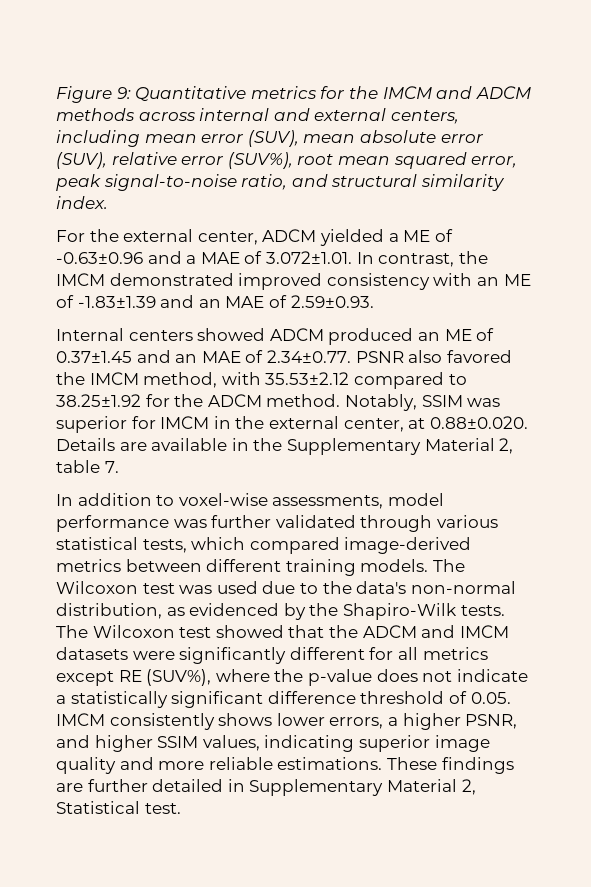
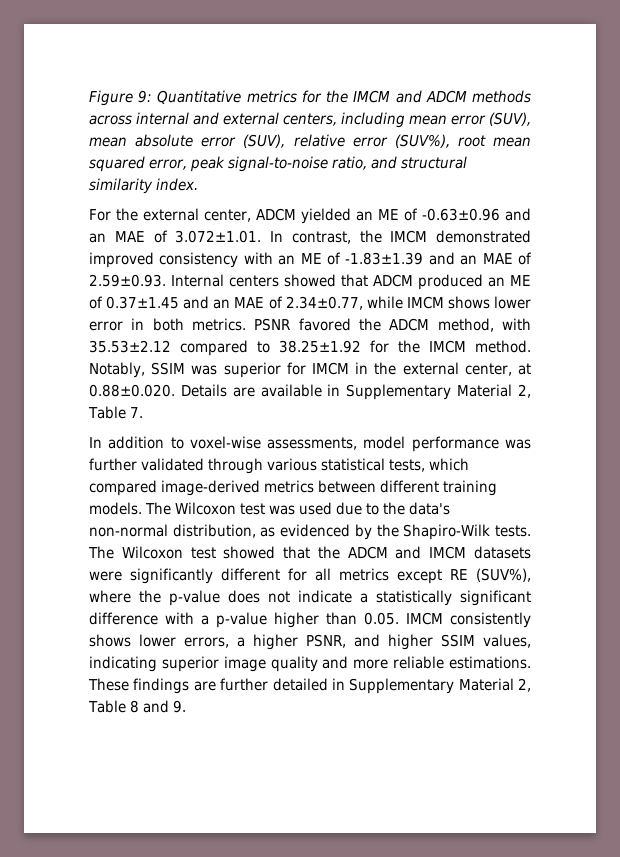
- For the external center, ADCM yielded a ME of -0.63±0.96 and a MAE of 3.072±1.01. In contrast, the IMCM demonstrated improved consistency with an ME of -1.83±1.39 and an MAE of 2.59±0.93.
- Internal centers showed ADCM produced an ME of 0.37±1.45 and an MAE of 2.34±0.77. PSNR also favored the IMCM method, with 35.53±2.12 compared to 38.25±1.92 for the ADCM method.
+ For the external center, ADCM yielded an ME of -0.63±0.96 and an MAE of 3.072±1.01. In contrast, the IMCM demonstrated improved consistency with an ME of -1.83±1.39 and an MAE of 2.59±0.93. Internal centers showed that ADCM produced an ME of 0.37±1.45 and an MAE of 2.34±0.77, while IMCM shows lower error in both metrics. PSNR favored the ADCM method, with 35.53±2.12 compared to 38.25±1.92 for the IMCM method.
- Notably, SSIM was superior for IMCM in the external center, at 0.88±0.020. Details are available in the Supplementary Material 2, table 7.
+ Notably, SSIM was superior for IMCM in the external center, at 0.88±0.020. Details are available in Supplementary Material 2, Table 7.
- The Wilcoxon test showed that the ADCM and IMCM datasets were significantly different for all metrics except RE (SUV%), where the p-value does not indicate a statistically significant difference threshold of 0.05. IMCM consistently shows lower errors, a higher PSNR, and higher SSIM values, indicating superior image quality and more reliable estimations.
+ The Wilcoxon test showed that the ADCM and IMCM datasets were significantly different for all metrics except RE (SUV%), where the p-value does not indicate a statistically significant difference with a p-value higher than 0.05. IMCM consistently shows lower errors, a higher PSNR, and higher SSIM values, indicating superior image quality and more reliable estimations.
- These findings are further detailed in Supplementary Material 2, Statistical test.
+ These findings are further detailed in Supplementary Material 2, Table 8 and 9.

